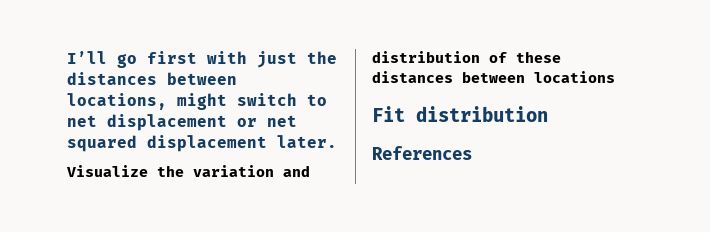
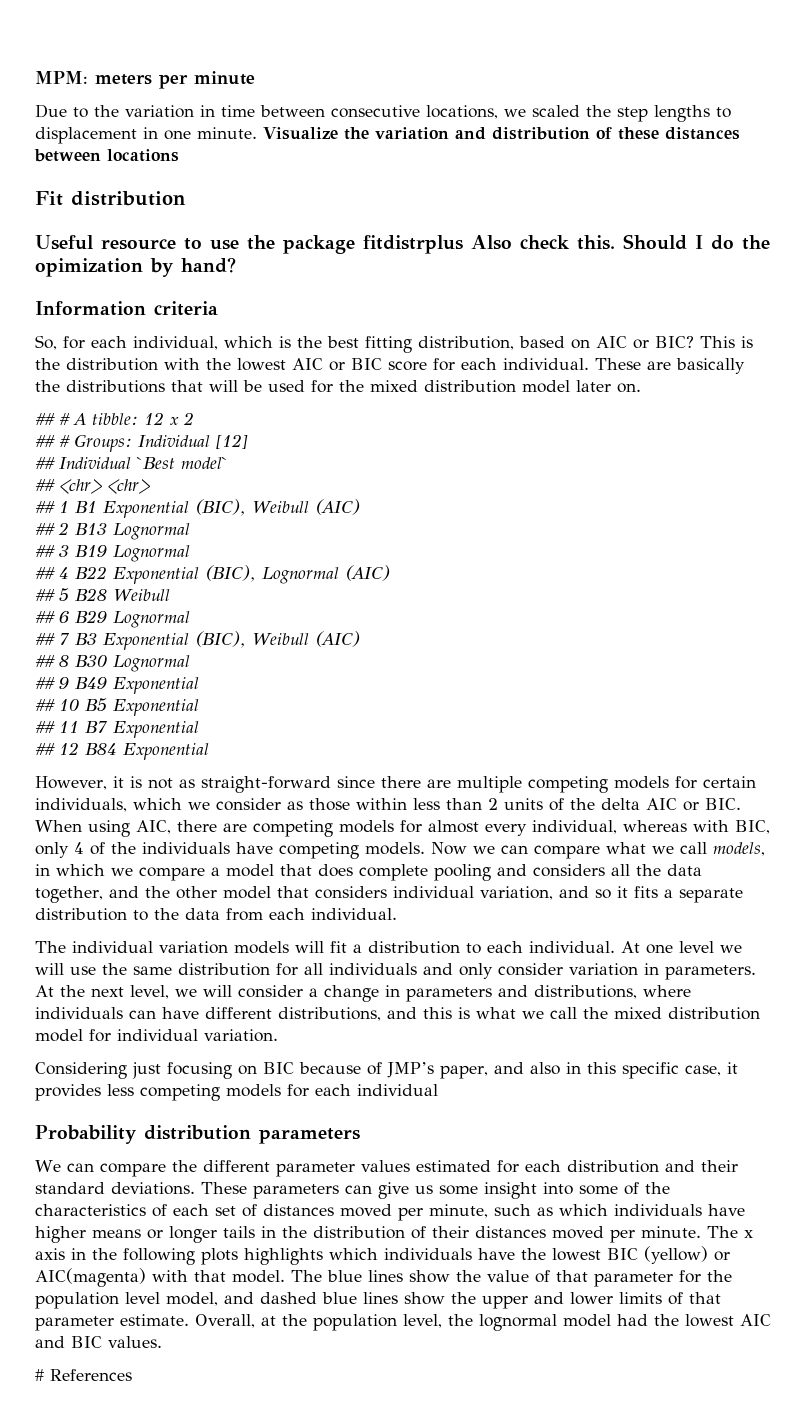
- I’ll go first with just the distances between locations, might switch to net displacement or net squared displacement later.
- Visualize the variation and distribution of these distances between locations
+ MPM: meters per minute
+ Due to the variation in time between consecutive locations, we scaled the step lengths to displacement in one minute. Visualize the variation and distribution of these distances between locations
- References
+ Useful resource to use the package fitdistrplus Also check this. Should I do the opimization by hand?
+ Information criteria
+ So, for each individual, which is the best fitting distribution, based on AIC or BIC? This is the distribution with the lowest AIC or BIC score for each individual. These are basically the distributions that will be used for the mixed distribution model later on.
+ ## # A tibble: 12 x 2
+ ## # Groups: Individual [12]
+ ## Individual `Best model`
+ ## <chr> <chr>
+ ## 1 B1 Exponential (BIC), Weibull (AIC)
+ ## 2 B13 Lognormal
+ ## 3 B19 Lognormal
+ ## 4 B22 Exponential (BIC), Lognormal (AIC)
+ ## 5 B28 Weibull
+ ## 6 B29 Lognormal
+ ## 7 B3 Exponential (BIC), Weibull (AIC)
+ ## 8 B30 Lognormal
+ ## 9 B49 Exponential
+ ## 10 B5 Exponential
+ ## 11 B7 Exponential
+ ## 12 B84 Exponential
+ However, it is not as straight-forward since there are multiple competing models for certain individuals, which we consider as those within less than 2 units of the delta AIC or BIC. When using AIC, there are competing models for almost every individual, whereas with BIC, only 4 of the individuals have competing models. Now we can compare what we call models, in which we compare a model that does complete pooling and considers all the data together, and the other model that considers individual variation, and so it fits a separate distribution to the data from each individual.
+ The individual variation models will fit a distribution to each individual. At one level we will use the same distribution for all individuals and only consider variation in parameters. At the next level, we will consider a change in parameters and distributions, where individuals can have different distributions, and this is what we call the mixed distribution model for individual variation.
+ Considering just focusing on BIC because of JMP’s paper, and also in this specific case, it provides less competing models for each individual
+ Probability distribution parameters
+ We can compare the different parameter values estimated for each distribution and their standard deviations. These parameters can give us some insight into some of the characteristics of each set of distances moved per minute, such as which individuals have higher means or longer tails in the distribution of their distances moved per minute. The x axis in the following plots highlights which individuals have the lowest BIC (yellow) or AIC(magenta) with that model. The blue lines show the value of that parameter for the population level model, and dashed blue lines show the upper and lower limits of that parameter estimate. Overall, at the population level, the lognormal model had the lowest AIC and BIC values.
+ # References

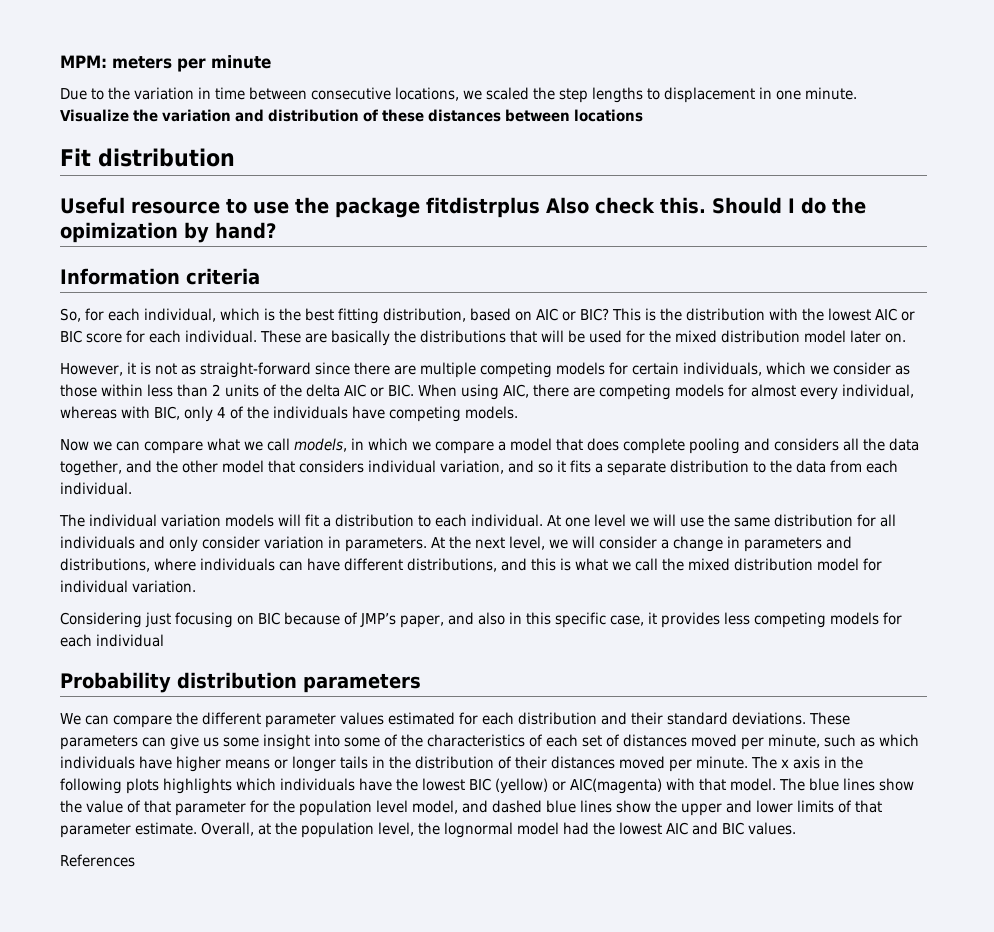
- ## # A tibble: 12 x 2
- ## # Groups: Individual [12]
- ## Individual `Best model`
- ## <chr> <chr>
- ## 1 B1 Exponential (BIC), Weibull (AIC)
- ## 2 B13 Lognormal
- ## 3 B19 Lognormal
- ## 4 B22 Exponential (BIC), Lognormal (AIC)
- ## 5 B28 Weibull
- ## 6 B29 Lognormal
- ## 7 B3 Exponential (BIC), Weibull (AIC)
- ## 8 B30 Lognormal
- ## 9 B49 Exponential
- ## 10 B5 Exponential
- ## 11 B7 Exponential
- ## 12 B84 Exponential
- However, it is not as straight-forward since there are multiple competing models for certain individuals, which we consider as those within less than 2 units of the delta AIC or BIC. When using AIC, there are competing models for almost every individual, whereas with BIC, only 4 of the individuals have competing models. Now we can compare what we call models, in which we compare a model that does complete pooling and considers all the data together, and the other model that considers individual variation, and so it fits a separate distribution to the data from each individual.
+ However, it is not as straight-forward since there are multiple competing models for certain individuals, which we consider as those within less than 2 units of the delta AIC or BIC. When using AIC, there are competing models for almost every individual, whereas with BIC, only 4 of the individuals have competing models.
+ Now we can compare what we call models, in which we compare a model that does complete pooling and considers all the data together, and the other model that considers individual variation, and so it fits a separate distribution to the data from each individual.
- # References
+ References

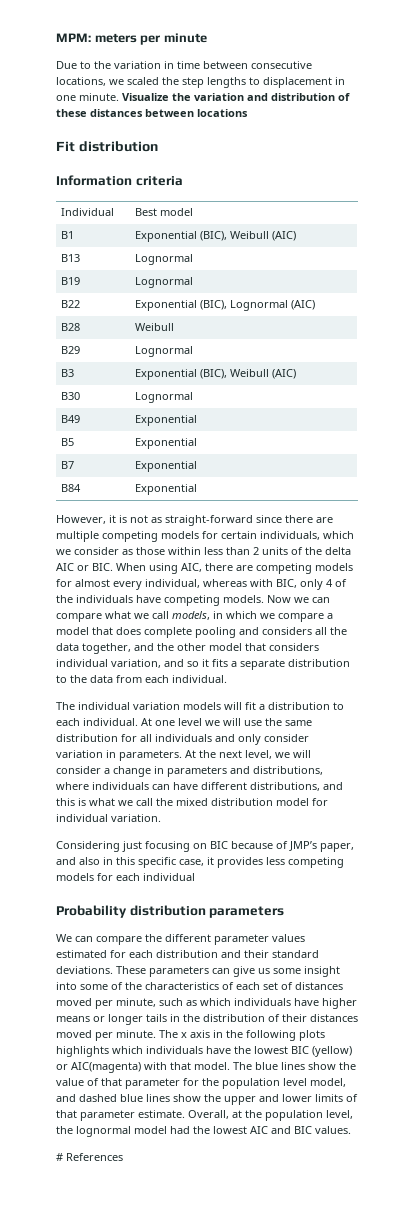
- Useful resource to use the package fitdistrplus Also check this. Should I do the opimization by hand?
  Information criteria
- So, for each individual, which is the best fitting distribution, based on AIC or BIC? This is the distribution with the lowest AIC or BIC score for each individual. These are basically the distributions that will be used for the mixed distribution model later on.
+ Individual | Best model
+ B1 | Exponential (BIC), Weibull (AIC)
+ B13 | Lognormal
+ B19 | Lognormal
+ B22 | Exponential (BIC), Lognormal (AIC)
+ B28 | Weibull
+ B29 | Lognormal
+ B3 | Exponential (BIC), Weibull (AIC)
+ B30 | Lognormal
+ B49 | Exponential
+ B5 | Exponential
+ B7 | Exponential
+ B84 | Exponential
- However, it is not as straight-forward since there are multiple competing models for certain individuals, which we consider as those within less than 2 units of the delta AIC or BIC. When using AIC, there are competing models for almost every individual, whereas with BIC, only 4 of the individuals have competing models.
- Now we can compare what we call models, in which we compare a model that does complete pooling and considers all the data together, and the other model that considers individual variation, and so it fits a separate distribution to the data from each individual.
+ However, it is not as straight-forward since there are multiple competing models for certain individuals, which we consider as those within less than 2 units of the delta AIC or BIC. When using AIC, there are competing models for almost every individual, whereas with BIC, only 4 of the individuals have competing models. Now we can compare what we call models, in which we compare a model that does complete pooling and considers all the data together, and the other model that considers individual variation, and so it fits a separate distribution to the data from each individual.
- References
+ # References

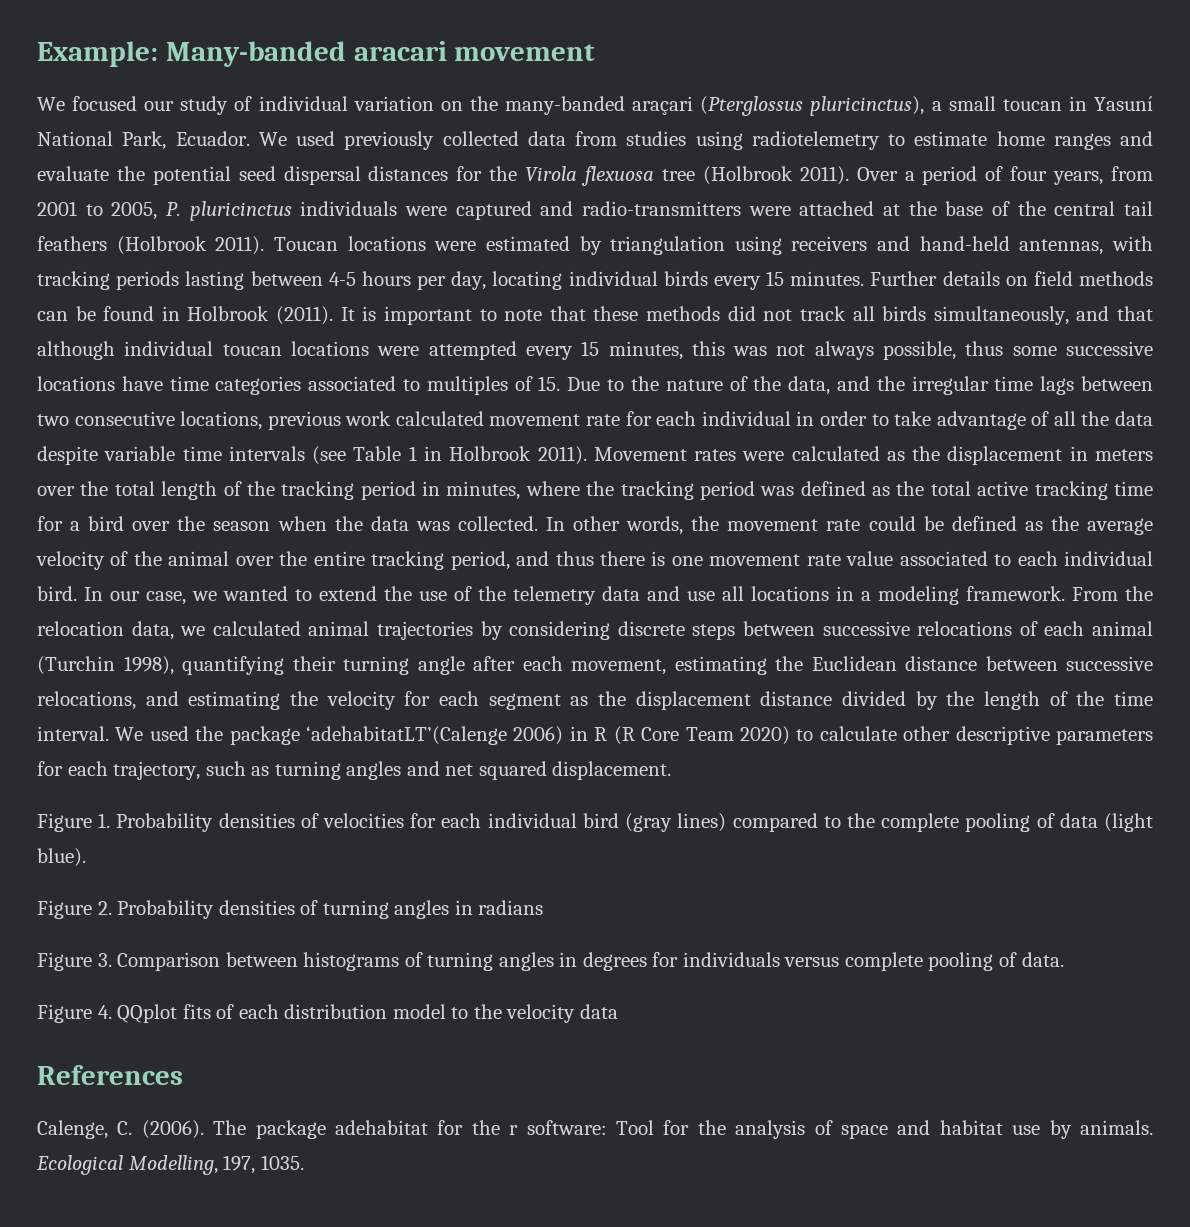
- MPM: meters per minute
- Due to the variation in time between consecutive locations, we scaled the step lengths to displacement in one minute. Visualize the variation and distribution of these distances between locations
- Fit distribution
- Information criteria
- Individual | Best model
- B1 | Exponential (BIC), Weibull (AIC)
- B13 | Lognormal
- B19 | Lognormal
- B22 | Exponential (BIC), Lognormal (AIC)
- B28 | Weibull
- B29 | Lognormal
- B3 | Exponential (BIC), Weibull (AIC)
- B30 | Lognormal
- B49 | Exponential
- B5 | Exponential
- B7 | Exponential
- B84 | Exponential
- However, it is not as straight-forward since there are multiple competing models for certain individuals, which we consider as those within less than 2 units of the delta AIC or BIC. When using AIC, there are competing models for almost every individual, whereas with BIC, only 4 of the individuals have competing models. Now we can compare what we call models, in which we compare a model that does complete pooling and considers all the data together, and the other model that considers individual variation, and so it fits a separate distribution to the data from each individual.
- The individual variation models will fit a distribution to each individual. At one level we will use the same distribution for all individuals and only consider variation in parameters. At the next level, we will consider a change in parameters and distributions, where individuals can have different distributions, and this is what we call the mixed distribution model for individual variation.
- Considering just focusing on BIC because of JMP’s paper, and also in this specific case, it provides less competing models for each individual
- Probability distribution parameters
- We can compare the different parameter values estimated for each distribution and their standard deviations. These parameters can give us some insight into some of the characteristics of each set of distances moved per minute, such as which individuals have higher means or longer tails in the distribution of their distances moved per minute. The x axis in the following plots highlights which individuals have the lowest BIC (yellow) or AIC(magenta) with that model. The blue lines show the value of that parameter for the population level model, and dashed blue lines show the upper and lower limits of that parameter estimate. Overall, at the population level, the lognormal model had the lowest AIC and BIC values.
- # References
+ Example: Many-banded aracari movement
+ We focused our study of individual variation on the many-banded araçari (Pterglossus pluricinctus), a small toucan in Yasuní National Park, Ecuador. We used previously collected data from studies using radiotelemetry to estimate home ranges and evaluate the potential seed dispersal distances for the Virola flexuosa tree (Holbrook 2011). Over a period of four years, from 2001 to 2005, P. pluricinctus individuals were captured and radio-transmitters were attached at the base of the central tail feathers (Holbrook 2011). Toucan locations were estimated by triangulation using receivers and hand-held antennas, with tracking periods lasting between 4-5 hours per day, locating individual birds every 15 minutes. Further details on field methods can be found in Holbrook (2011). It is important to note that these methods did not track all birds simultaneously, and that although individual toucan locations were attempted every 15 minutes, this was not always possible, thus some successive locations have time categories associated to multiples of 15. Due to the nature of the data, and the irregular time lags between two consecutive locations, previous work calculated movement rate for each individual in order to take advantage of all the data despite variable time intervals (see Table 1 in Holbrook 2011). Movement rates were calculated as the displacement in meters over the total length of the tracking period in minutes, where the tracking period was defined as the total active tracking time for a bird over the season when the data was collected. In other words, the movement rate could be defined as the average velocity of the animal over the entire tracking period, and thus there is one movement rate value associated to each individual bird. In our case, we wanted to extend the use of the telemetry data and use all locations in a modeling framework. From the relocation data, we calculated animal trajectories by considering discrete steps between successive relocations of each animal (Turchin 1998), quantifying their turning angle after each movement, estimating the Euclidean distance between successive relocations, and estimating the velocity for each segment as the displacement distance divided by the length of the time interval. We used the package ‘adehabitatLT’(Calenge 2006) in R (R Core Team 2020) to calculate other descriptive parameters for each trajectory, such as turning angles and net squared displacement.
+ Figure 1. Probability densities of velocities for each individual bird (gray lines) compared to the complete pooling of data (light blue).
+ Figure 2. Probability densities of turning angles in radians
+ Figure 3. Comparison between histograms of turning angles in degrees for individuals versus complete pooling of data.
+ Figure 4. QQplot fits of each distribution model to the velocity data
+ References
+ Calenge, C. (2006). The package adehabitat for the r software: Tool for the analysis of space and habitat use by animals. Ecological Modelling, 197, 1035.

